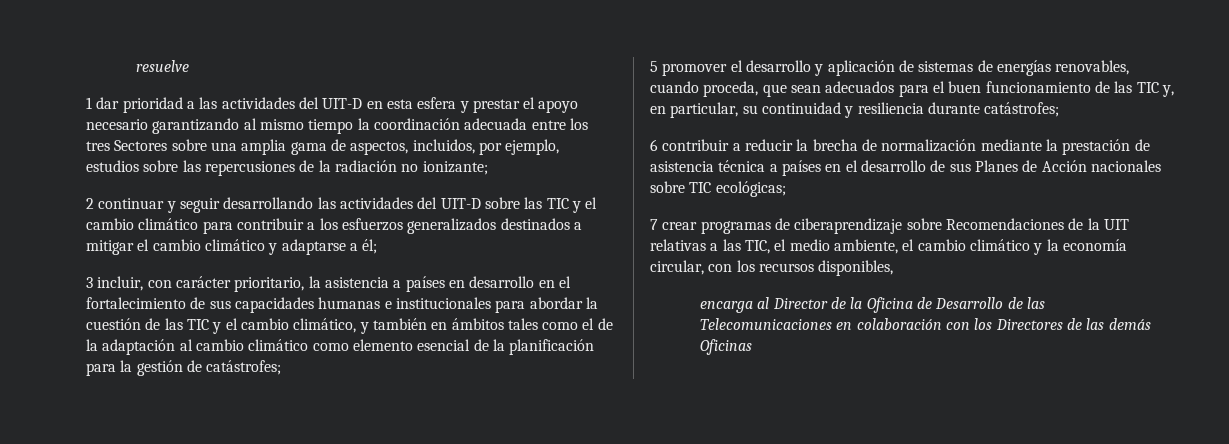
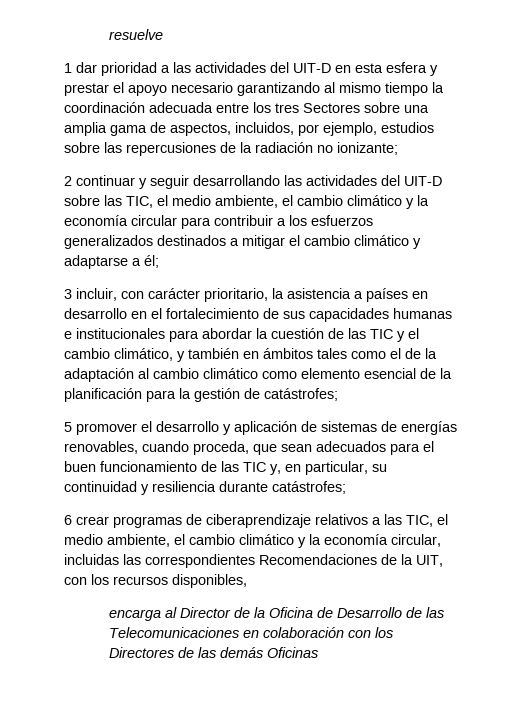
- 2 continuar y seguir desarrollando las actividades del UIT-D sobre las TIC y el cambio climático para contribuir a los esfuerzos generalizados destinados a mitigar el cambio climático y adaptarse a él;
+ 2 continuar y seguir desarrollando las actividades del UIT-D sobre las TIC, el medio ambiente, el cambio climático y la economía circular para contribuir a los esfuerzos generalizados destinados a mitigar el cambio climático y adaptarse a él;
- 6 contribuir a reducir la brecha de normalización mediante la prestación de asistencia técnica a países en el desarrollo de sus Planes de Acción nacionales sobre TIC ecológicas;
- 7 crear programas de ciberaprendizaje sobre Recomendaciones de la UIT relativas a las TIC, el medio ambiente, el cambio climático y la economía circular, con los recursos disponibles,
+ 6 crear programas de ciberaprendizaje relativos a las TIC, el medio ambiente, el cambio climático y la economía circular, incluidas las correspondientes Recomendaciones de la UIT, con los recursos disponibles,

